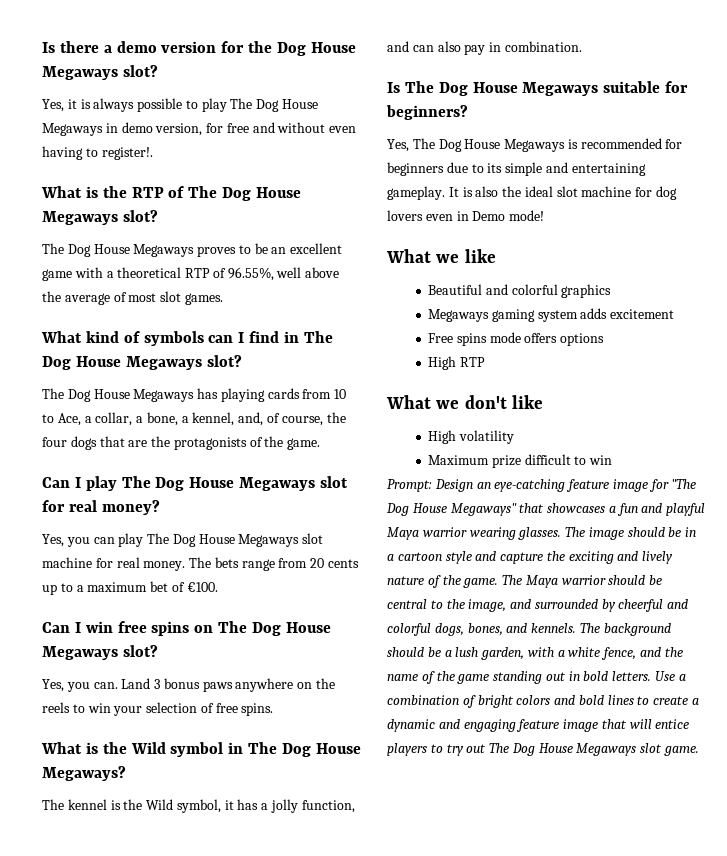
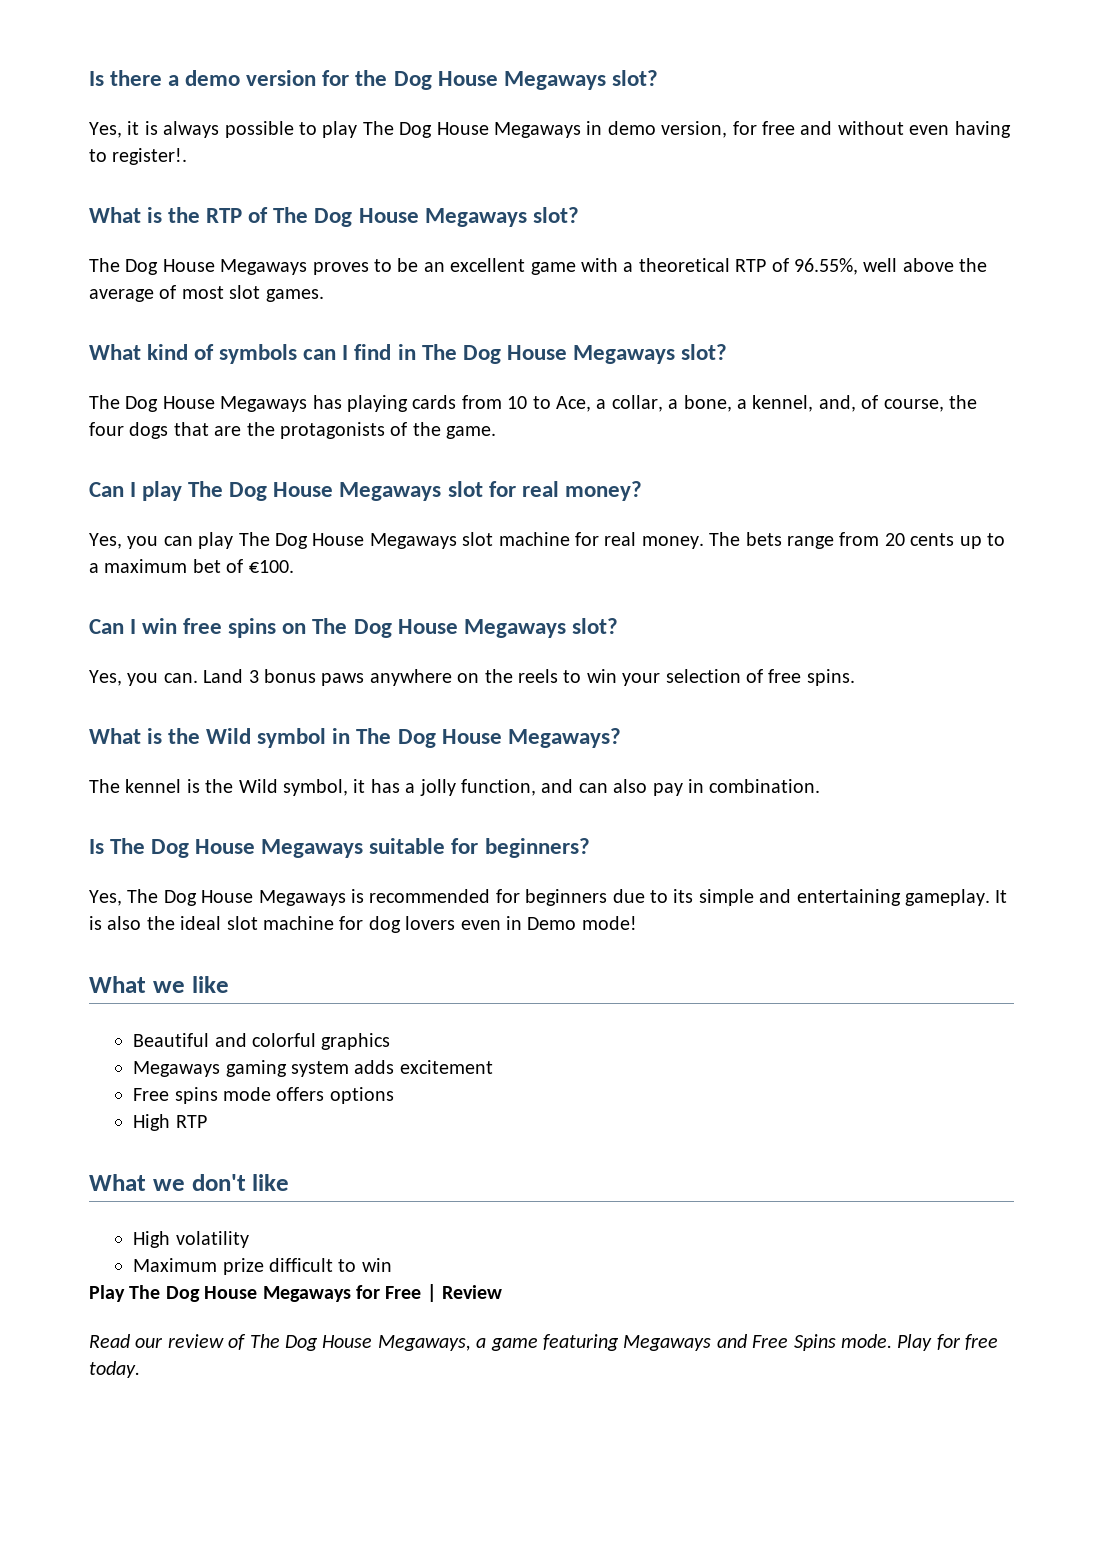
- Prompt: Design an eye-catching feature image for "The Dog House Megaways" that showcases a fun and playful Maya warrior wearing glasses. The image should be in a cartoon style and capture the exciting and lively nature of the game. The Maya warrior should be central to the image, and surrounded by cheerful and colorful dogs, bones, and kennels. The background should be a lush garden, with a white fence, and the name of the game standing out in bold letters. Use a combination of bright colors and bold lines to create a dynamic and engaging feature image that will entice players to try out The Dog House Megaways slot game.
+ Play The Dog House Megaways for Free | Review
+ Read our review of The Dog House Megaways, a game featuring Megaways and Free Spins mode. Play for free today.

